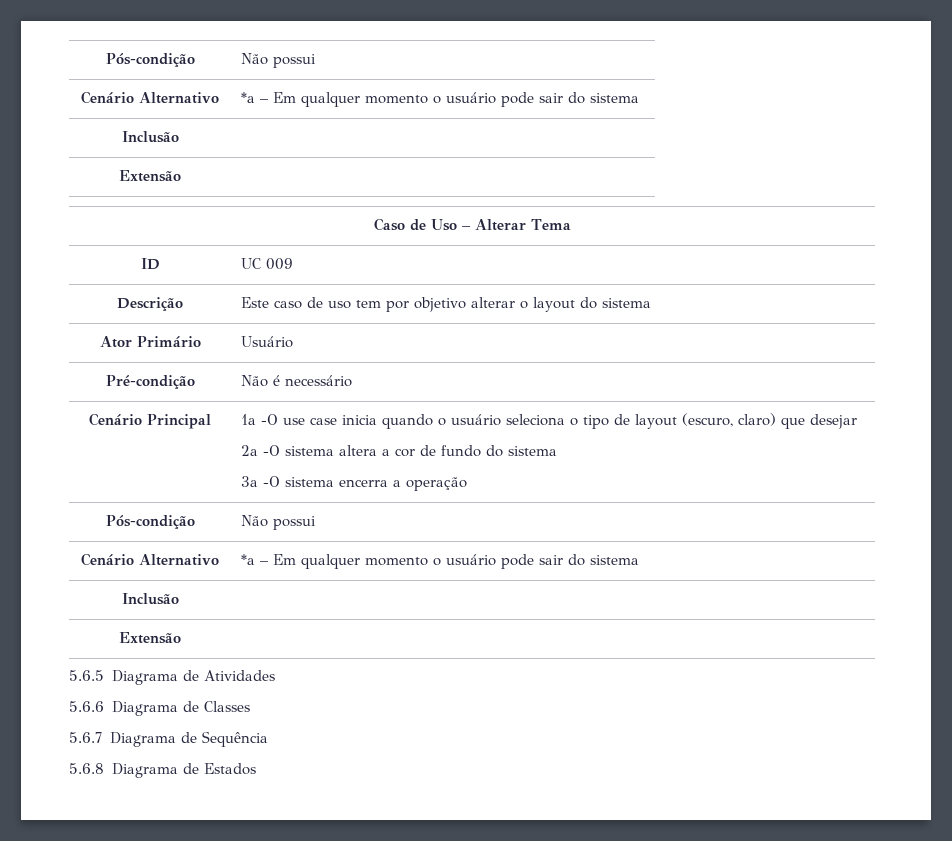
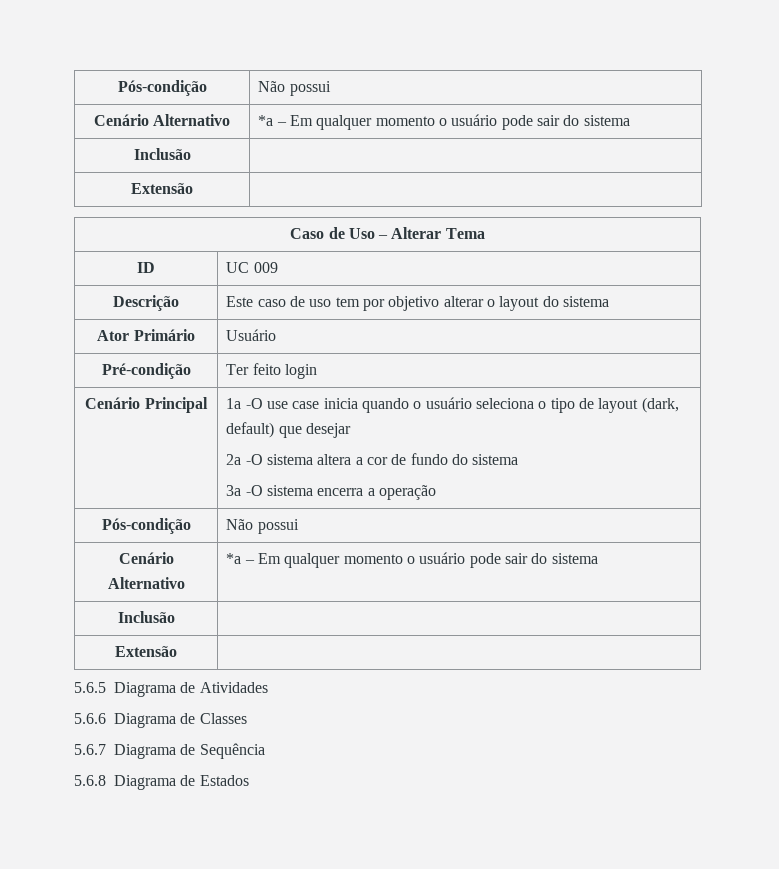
- Pré-condição | Não é necessário
+ Pré-condição | Ter feito login
- Cenário Principal | 1a -O use case inicia quando o usuário seleciona o tipo de layout (escuro, claro) que desejar
+ Cenário Principal | 1a -O use case inicia quando o usuário seleciona o tipo de layout (dark, default) que desejar

